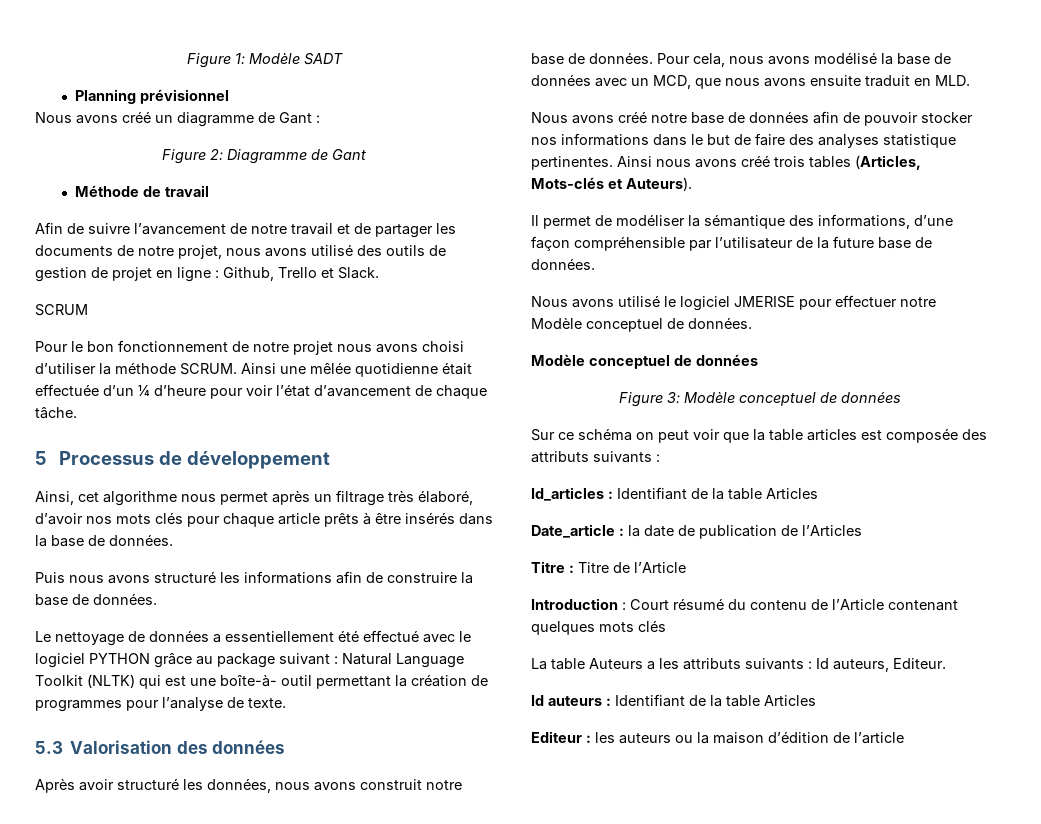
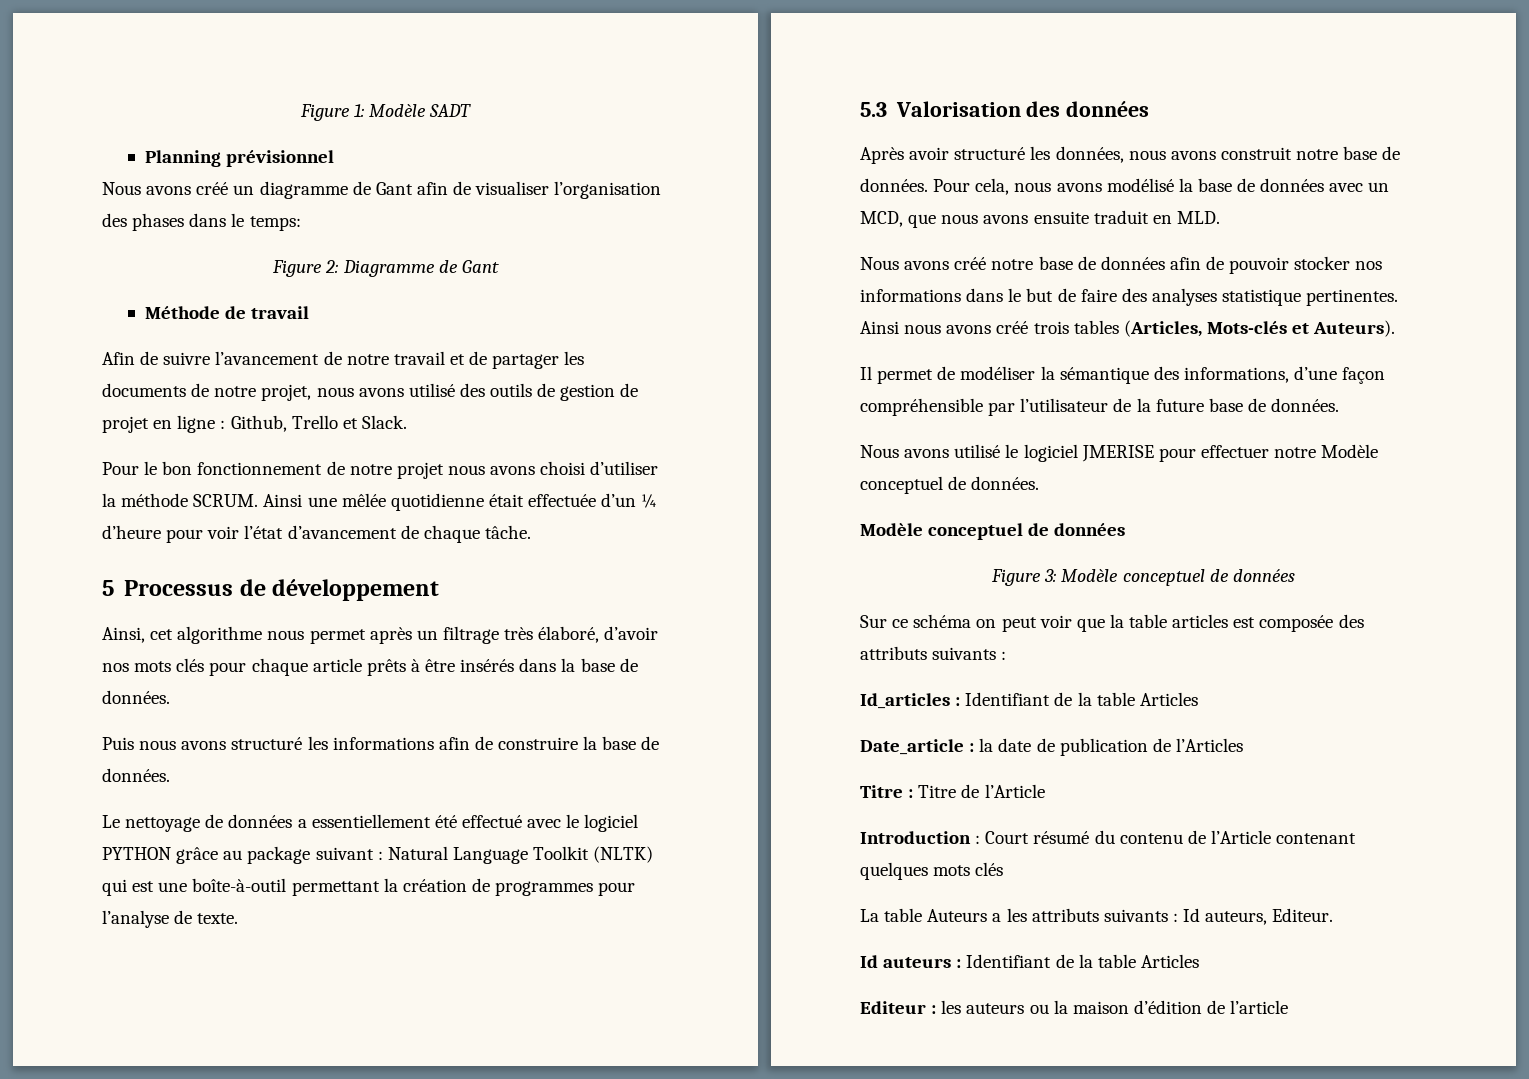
- Nous avons créé un diagramme de Gant :
+ Nous avons créé un diagramme de Gant afin de visualiser l’organisation des phases dans le temps:
- SCRUM
- Le nettoyage de données a essentiellement été effectué avec le logiciel PYTHON grâce au package suivant : Natural Language Toolkit (NLTK) qui est une boîte-à- outil permettant la création de programmes pour l’analyse de texte.
+ Le nettoyage de données a essentiellement été effectué avec le logiciel PYTHON grâce au package suivant : Natural Language Toolkit (NLTK) qui est une boîte-à-outil permettant la création de programmes pour l’analyse de texte.

